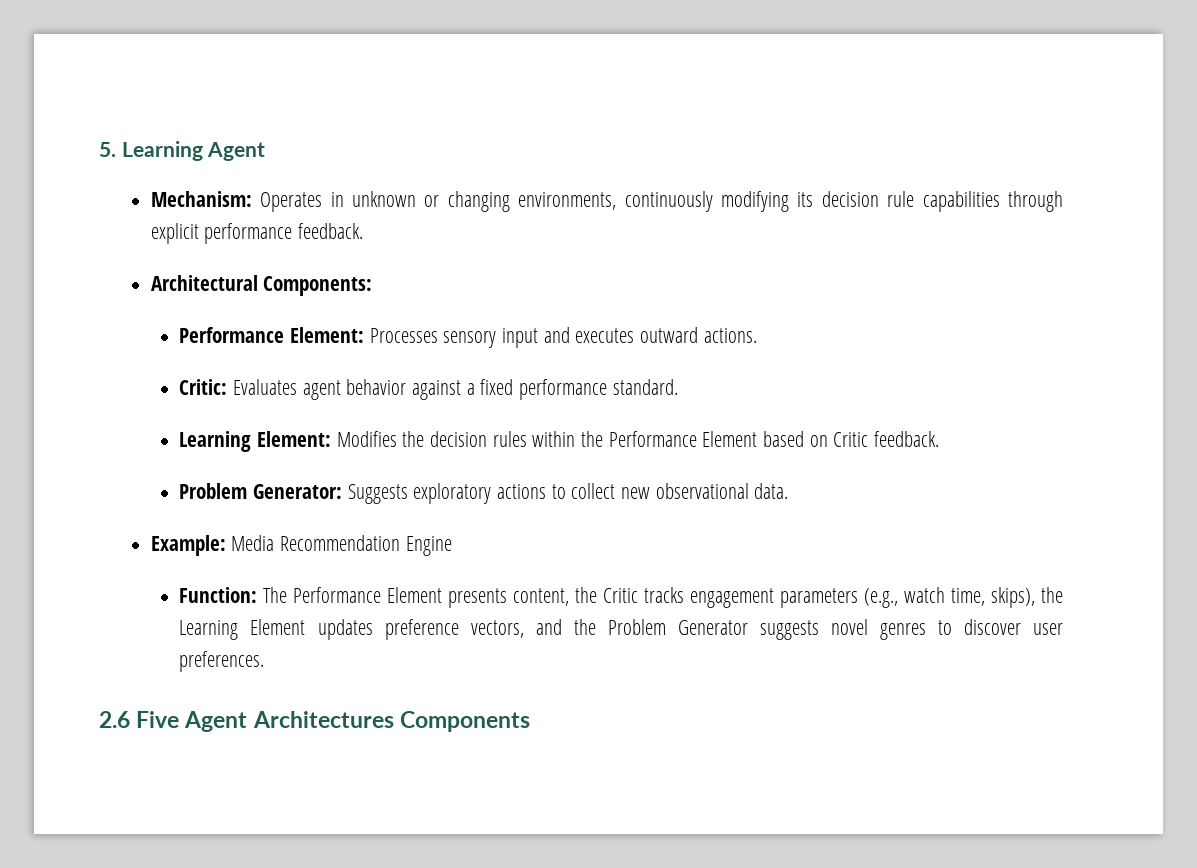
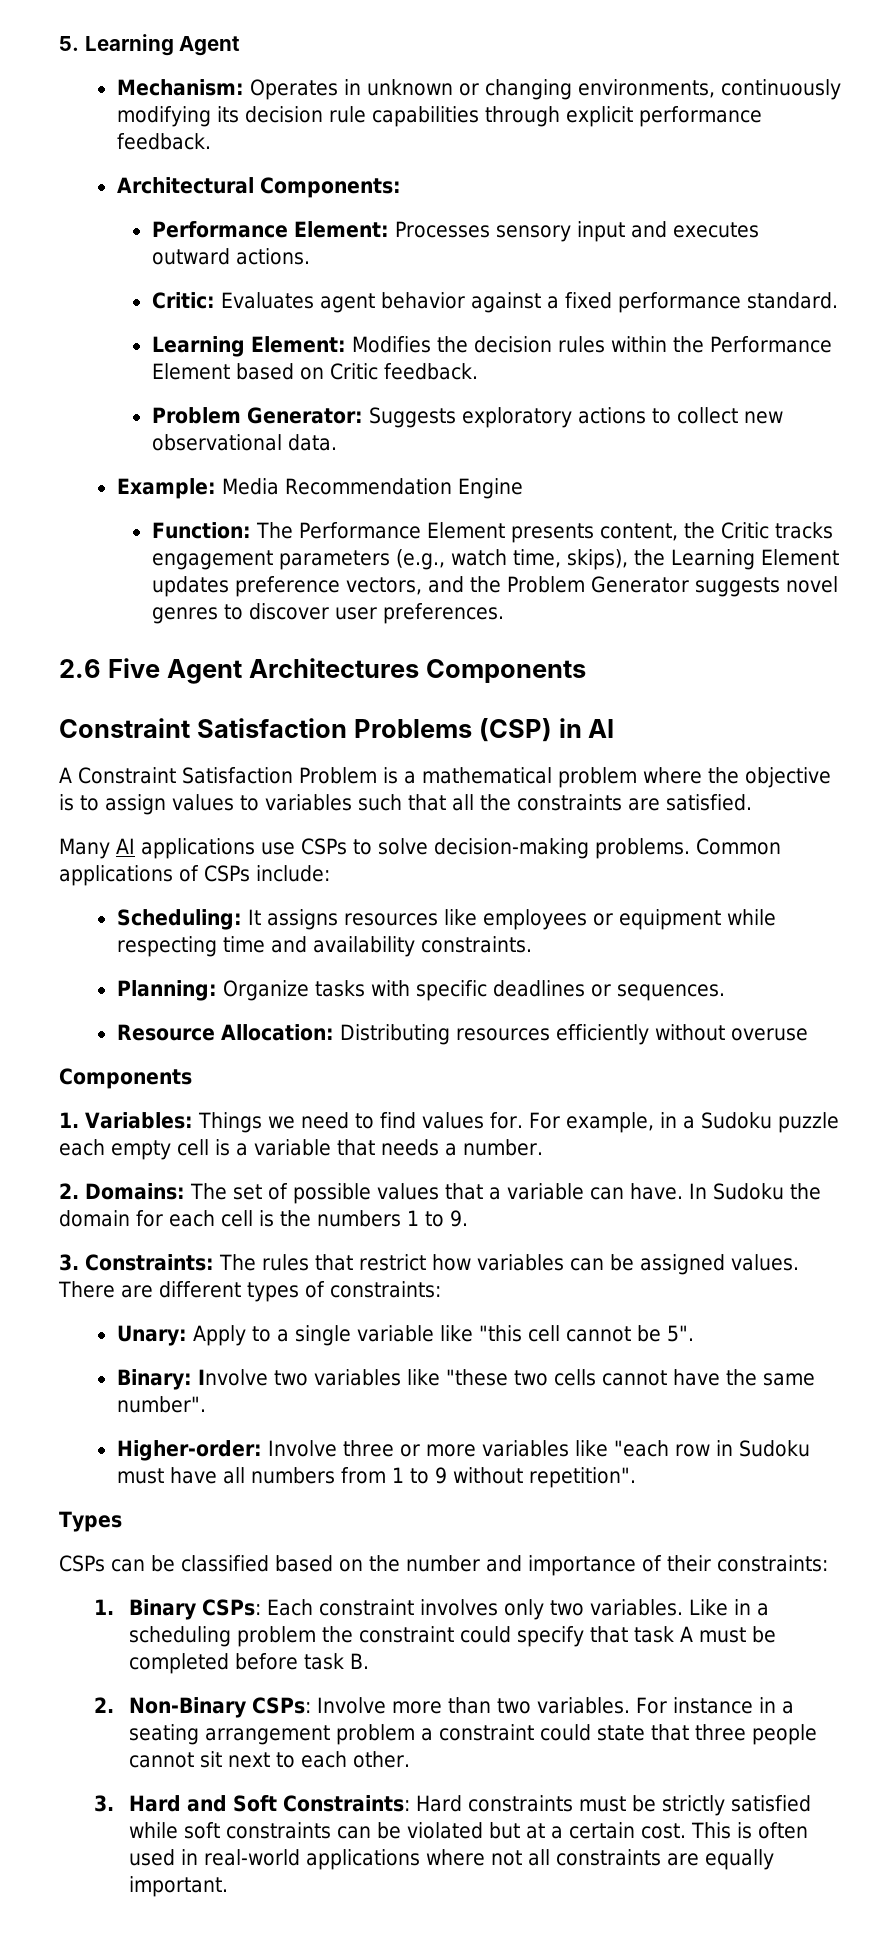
+ Constraint Satisfaction Problems (CSP) in AI
+ A Constraint Satisfaction Problem is a mathematical problem where the objective is to assign values to variables such that all the constraints are satisfied.
+ Many AI applications use CSPs to solve decision-making problems. Common applications of CSPs include:
+ Scheduling: It assigns resources like employees or equipment while respecting time and availability constraints.
+ Planning: Organize tasks with specific deadlines or sequences.
+ Resource Allocation: Distributing resources efficiently without overuse
+ Components
+ 1. Variables: Things we need to find values for. For example, in a Sudoku puzzle each empty cell is a variable that needs a number.
+ 2. Domains: The set of possible values that a variable can have. In Sudoku the domain for each cell is the numbers 1 to 9.
+ 3. Constraints: The rules that restrict how variables can be assigned values. There are different types of constraints:
+ Unary: Apply to a single variable like "this cell cannot be 5".
+ Binary: Involve two variables like "these two cells cannot have the same number".
+ Higher-order: Involve three or more variables like "each row in Sudoku must have all numbers from 1 to 9 without repetition".
+ Types
+ CSPs can be classified based on the number and importance of their constraints:
+ 1. Binary CSPs: Each constraint involves only two variables. Like in a scheduling problem the constraint could specify that task A must be completed before task B.
+ 2. Non-Binary CSPs: Involve more than two variables. For instance in a seating arrangement problem a constraint could state that three people cannot sit next to each other.
+ 3. Hard and Soft Constraints: Hard constraints must be strictly satisfied while soft constraints can be violated but at a certain cost. This is often used in real-world applications where not all constraints are equally important.

